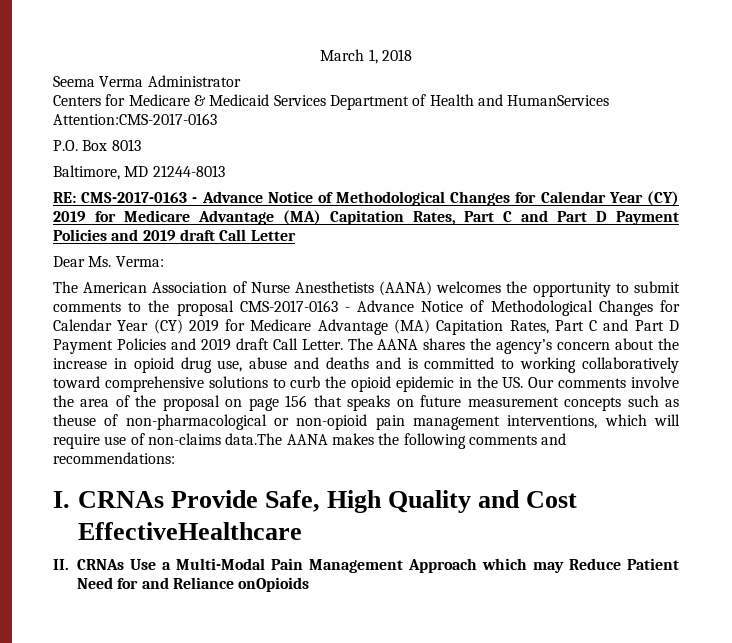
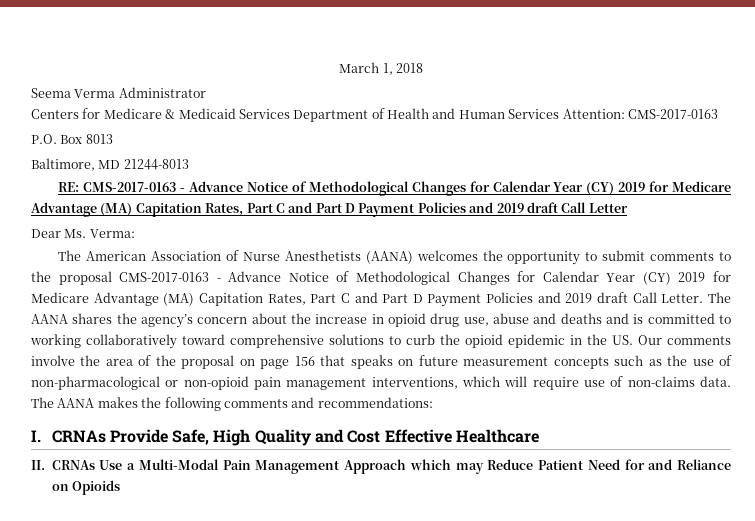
- Centers for Medicare & Medicaid Services Department of Health and HumanServices Attention:CMS-2017-0163
+ Centers for Medicare & Medicaid Services Department of Health and Human Services Attention: CMS-2017-0163
- The AANA shares the agency’s concern about the increase in opioid drug use, abuse and deaths and is committed to working collaboratively toward comprehensive solutions to curb the opioid epidemic in the US. Our comments involve the area of the proposal on page 156 that speaks on future measurement concepts such as theuse of non-pharmacological or non-opioid pain management interventions, which will require use of non-claims data.The AANA makes the following comments and recommendations:
+ The AANA shares the agency’s concern about the increase in opioid drug use, abuse and deaths and is committed to working collaboratively toward comprehensive solutions to curb the opioid epidemic in the US. Our comments involve the area of the proposal on page 156 that speaks on future measurement concepts such as the use of non-pharmacological or non-opioid pain management interventions, which will require use of non-claims data. The AANA makes the following comments and recommendations:
- I. CRNAs Provide Safe, High Quality and Cost EffectiveHealthcare
+ I. CRNAs Provide Safe, High Quality and Cost Effective Healthcare
- II. CRNAs Use a Multi-Modal Pain Management Approach which may Reduce Patient Need for and Reliance onOpioids
+ II. CRNAs Use a Multi-Modal Pain Management Approach which may Reduce Patient Need for and Reliance on Opioids

